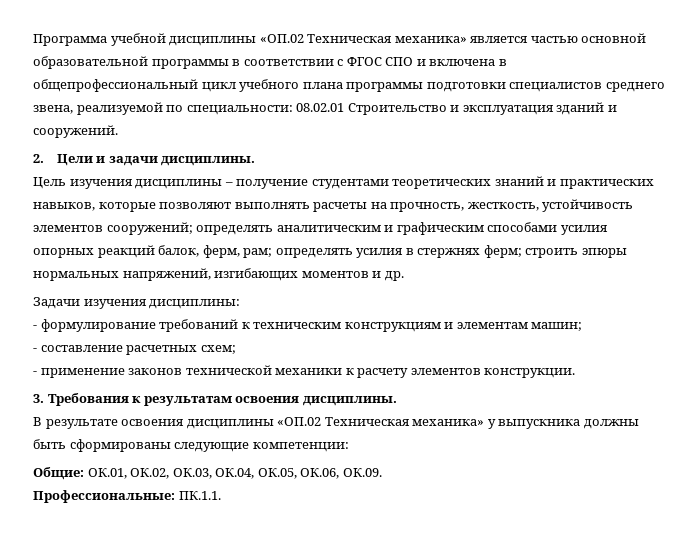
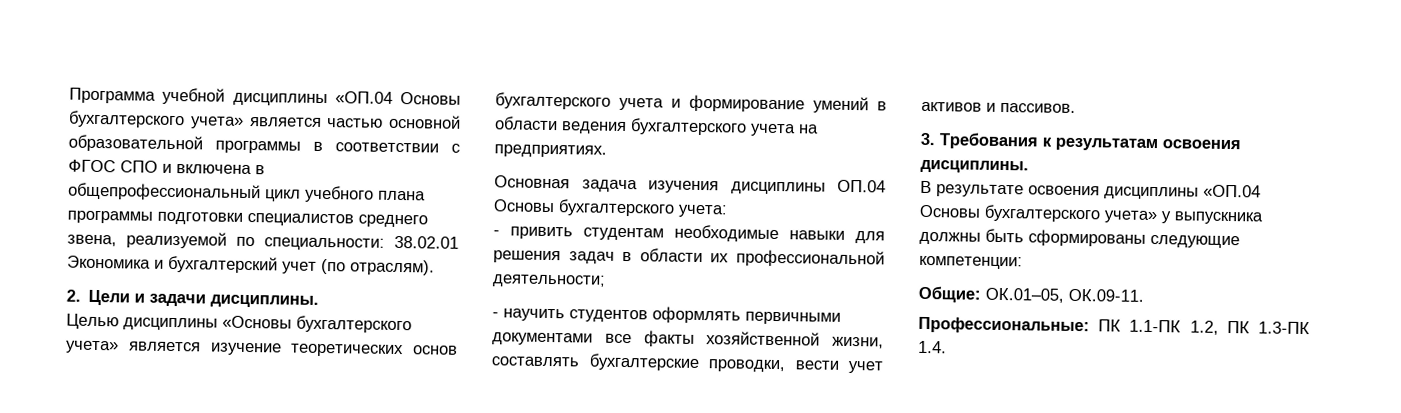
- Программа учебной дисциплины «ОП.02 Техническая механика» является частью основной образовательной программы в соответствии с ФГОС СПО и включена в общепрофессиональный цикл учебного плана программы подготовки специалистов среднего звена, реализуемой по специальности: 08.02.01 Строительство и эксплуатация зданий и сооружений.
+ Программа учебной дисциплины «ОП.04 Основы бухгалтерского учета» является частью основной образовательной программы в соответствии с ФГОС СПО и включена в общепрофессиональный цикл учебного плана программы подготовки специалистов среднего звена, реализуемой по специальности: 38.02.01 Экономика и бухгалтерский учет (по отраслям).
- Цель изучения дисциплины – получение студентами теоретических знаний и практических навыков, которые позволяют выполнять расчеты на прочность, жесткость, устойчивость элементов сооружений; определять аналитическим и графическим способами усилия опорных реакций балок, ферм, рам; определять усилия в стержнях ферм; строить эпюры нормальных напряжений, изгибающих моментов и др.
- Задачи изучения дисциплины:
- - формулирование требований к техническим конструкциям и элементам машин;
- - составление расчетных схем;
- - применение законов технической механики к расчету элементов конструкции.
+ Целью дисциплины «Основы бухгалтерского учета» является изучение теоретических основ бухгалтерского учета и формирование умений в области ведения бухгалтерского учета на предприятиях.
+ Основная задача изучения дисциплины ОП.04 Основы бухгалтерского учета:
+ - привить студентам необходимые навыки для решения задач в области их профессиональной деятельности;
+ - научить студентов оформлять первичными документами все факты хозяйственной жизни, составлять бухгалтерские проводки, вести учет активов и пассивов.
- В результате освоения дисциплины «ОП.02 Техническая механика» у выпускника должны быть сформированы следующие компетенции:
+ В результате освоения дисциплины «ОП.04 Основы бухгалтерского учета» у выпускника должны быть сформированы следующие компетенции:
- Общие: ОК.01, ОК.02, ОК.03, ОК.04, ОК.05, ОК.06, ОК.09.
- Профессиональные: ПК.1.1.
+ Общие: ОК.01–05, ОК.09-11.
+ Профессиональные: ПК 1.1-ПК 1.2, ПК 1.3-ПК 1.4.

